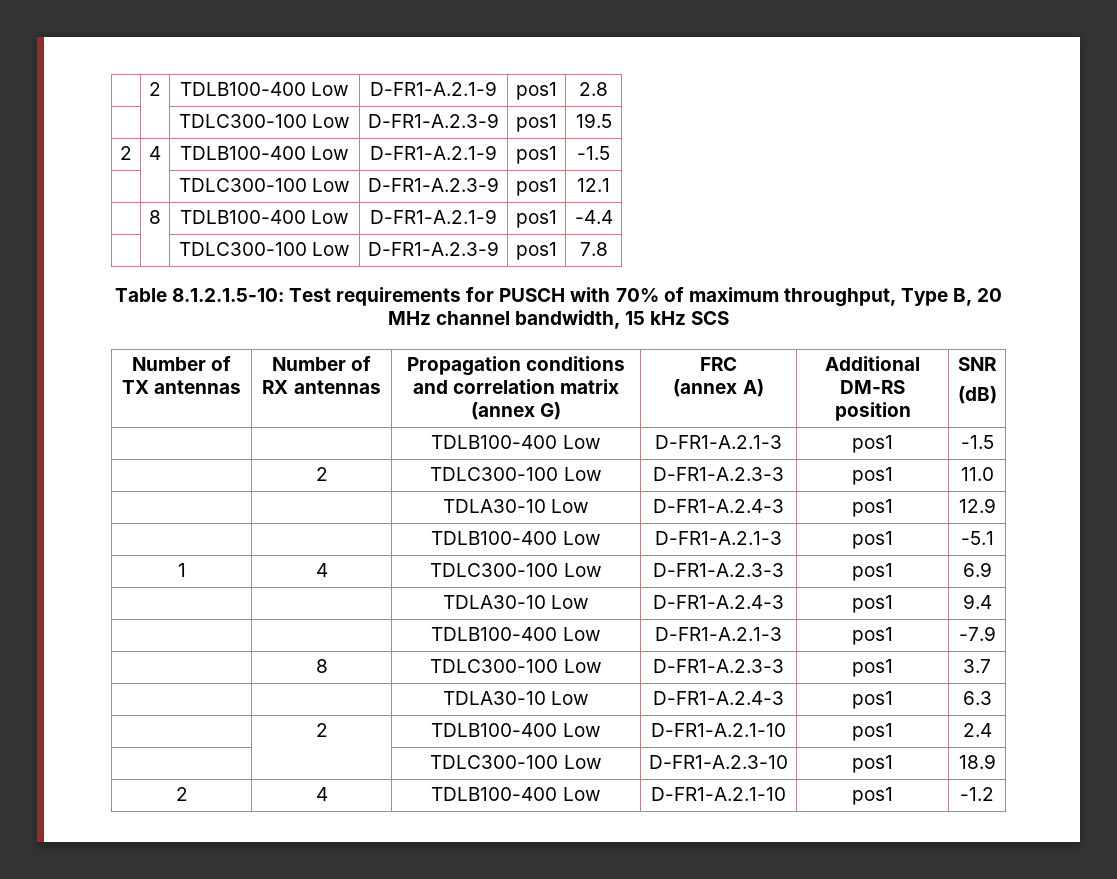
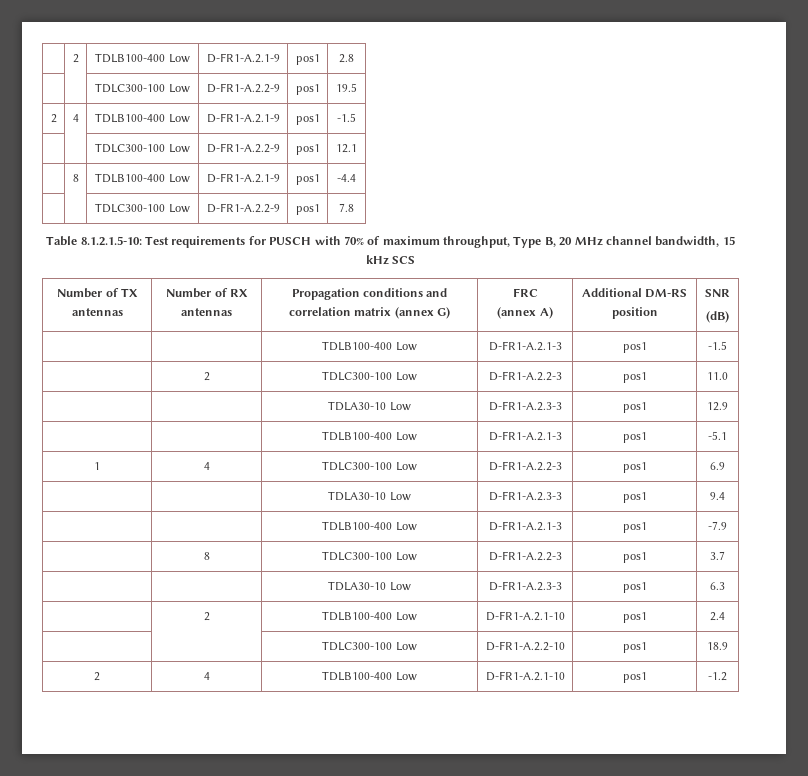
- | | TDLC300-100 Low | D-FR1-A.2.3-9 | pos1 | 19.5
+ | | TDLC300-100 Low | D-FR1-A.2.2-9 | pos1 | 19.5
- | | TDLC300-100 Low | D-FR1-A.2.3-9 | pos1 | 12.1
+ | | TDLC300-100 Low | D-FR1-A.2.2-9 | pos1 | 12.1
- | | TDLC300-100 Low | D-FR1-A.2.3-9 | pos1 | 7.8
+ | | TDLC300-100 Low | D-FR1-A.2.2-9 | pos1 | 7.8
- | 2 | TDLC300-100 Low | D-FR1-A.2.3-3 | pos1 | 11.0
+ | 2 | TDLC300-100 Low | D-FR1-A.2.2-3 | pos1 | 11.0
- | | TDLA30-10 Low | D-FR1-A.2.4-3 | pos1 | 12.9
+ | | TDLA30-10 Low | D-FR1-A.2.3-3 | pos1 | 12.9
- 1 | 4 | TDLC300-100 Low | D-FR1-A.2.3-3 | pos1 | 6.9
+ 1 | 4 | TDLC300-100 Low | D-FR1-A.2.2-3 | pos1 | 6.9
- | | TDLA30-10 Low | D-FR1-A.2.4-3 | pos1 | 9.4
+ | | TDLA30-10 Low | D-FR1-A.2.3-3 | pos1 | 9.4
- | 8 | TDLC300-100 Low | D-FR1-A.2.3-3 | pos1 | 3.7
+ | 8 | TDLC300-100 Low | D-FR1-A.2.2-3 | pos1 | 3.7
- | | TDLA30-10 Low | D-FR1-A.2.4-3 | pos1 | 6.3
+ | | TDLA30-10 Low | D-FR1-A.2.3-3 | pos1 | 6.3
- | | TDLC300-100 Low | D-FR1-A.2.3-10 | pos1 | 18.9
+ | | TDLC300-100 Low | D-FR1-A.2.2-10 | pos1 | 18.9

